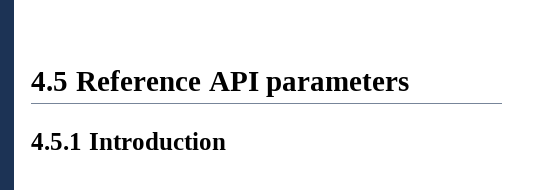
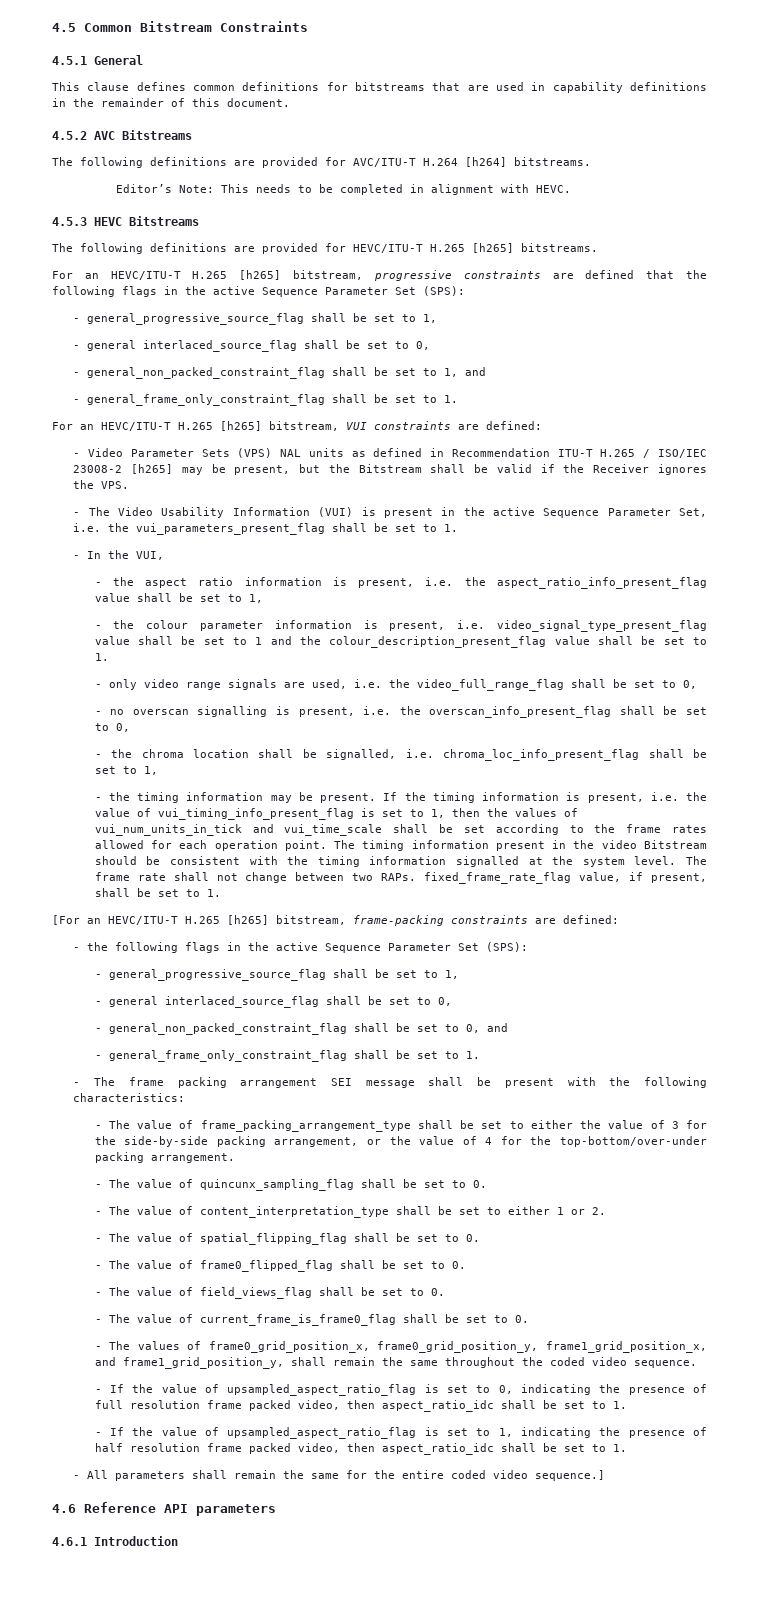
- 4.5 Reference API parameters
+ 4.5 Common Bitstream Constraints
+ 4.5.1 General
+ This clause defines common definitions for bitstreams that are used in capability definitions in the remainder of this document.
+ 4.5.2 AVC Bitstreams
+ The following definitions are provided for AVC/ITU-T H.264 [h264] bitstreams.
+ Editor’s Note: This needs to be completed in alignment with HEVC.
+ 4.5.3 HEVC Bitstreams
+ The following definitions are provided for HEVC/ITU-T H.265 [h265] bitstreams.
+ For an HEVC/ITU-T H.265 [h265] bitstream, progressive constraints are defined that the following flags in the active Sequence Parameter Set (SPS):
+ - general_progressive_source_flag shall be set to 1,
+ - general interlaced_source_flag shall be set to 0,
+ - general_non_packed_constraint_flag shall be set to 1, and
+ - general_frame_only_constraint_flag shall be set to 1.
+ For an HEVC/ITU-T H.265 [h265] bitstream, VUI constraints are defined:
+ - Video Parameter Sets (VPS) NAL units as defined in Recommendation ITU-T H.265 / ISO/IEC 23008-2 [h265] may be present, but the Bitstream shall be valid if the Receiver ignores the VPS.
+ - The Video Usability Information (VUI) is present in the active Sequence Parameter Set, i.e. the vui_parameters_present_flag shall be set to 1.
+ - In the VUI,
+ - the aspect ratio information is present, i.e. the aspect_ratio_info_present_flag value shall be set to 1,
+ - the colour parameter information is present, i.e. video_signal_type_present_flag value shall be set to 1 and the colour_description_present_flag value shall be set to 1.
+ - only video range signals are used, i.e. the video_full_range_flag shall be set to 0,
+ - no overscan signalling is present, i.e. the overscan_info_present_flag shall be set to 0,
+ - the chroma location shall be signalled, i.e. chroma_loc_info_present_flag shall be set to 1,
+ - the timing information may be present. If the timing information is present, i.e. the value of vui_timing_info_present_flag is set to 1, then the values of vui_num_units_in_tick and vui_time_scale shall be set according to the frame rates allowed for each operation point. The timing information present in the video Bitstream should be consistent with the timing information signalled at the system level. The frame rate shall not change between two RAPs. fixed_frame_rate_flag value, if present, shall be set to 1.
+ [For an HEVC/ITU-T H.265 [h265] bitstream, frame-packing constraints are defined:
+ - the following flags in the active Sequence Parameter Set (SPS):
+ - general_progressive_source_flag shall be set to 1,
+ - general interlaced_source_flag shall be set to 0,
+ - general_non_packed_constraint_flag shall be set to 0, and
+ - general_frame_only_constraint_flag shall be set to 1.
+ - The frame packing arrangement SEI message shall be present with the following characteristics:
+ - The value of frame_packing_arrangement_type shall be set to either the value of 3 for the side-by-side packing arrangement, or the value of 4 for the top-bottom/over-under packing arrangement.
+ - The value of quincunx_sampling_flag shall be set to 0.
+ - The value of content_interpretation_type shall be set to either 1 or 2.
+ - The value of spatial_flipping_flag shall be set to 0.
+ - The value of frame0_flipped_flag shall be set to 0.
+ - The value of field_views_flag shall be set to 0.
+ - The value of current_frame_is_frame0_flag shall be set to 0.
+ - The values of frame0_grid_position_x, frame0_grid_position_y, frame1_grid_position_x, and frame1_grid_position_y, shall remain the same throughout the coded video sequence.
+ - If the value of upsampled_aspect_ratio_flag is set to 0, indicating the presence of full resolution frame packed video, then aspect_ratio_idc shall be set to 1.
+ - If the value of upsampled_aspect_ratio_flag is set to 1, indicating the presence of half resolution frame packed video, then aspect_ratio_idc shall be set to 1.
+ - All parameters shall remain the same for the entire coded video sequence.]
+ 4.6 Reference API parameters
- 4.5.1 Introduction
+ 4.6.1 Introduction

